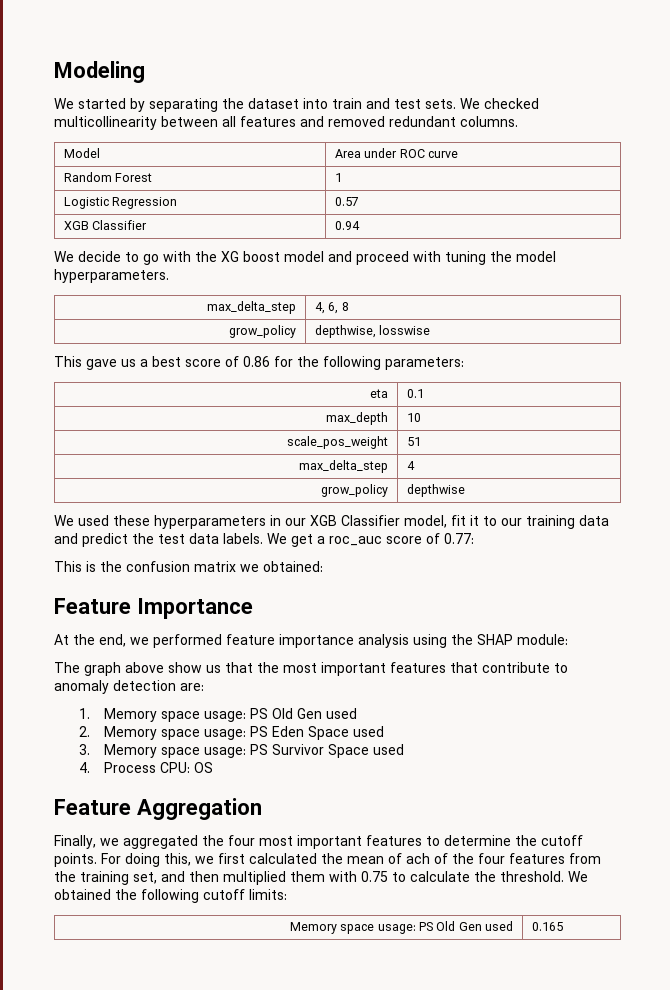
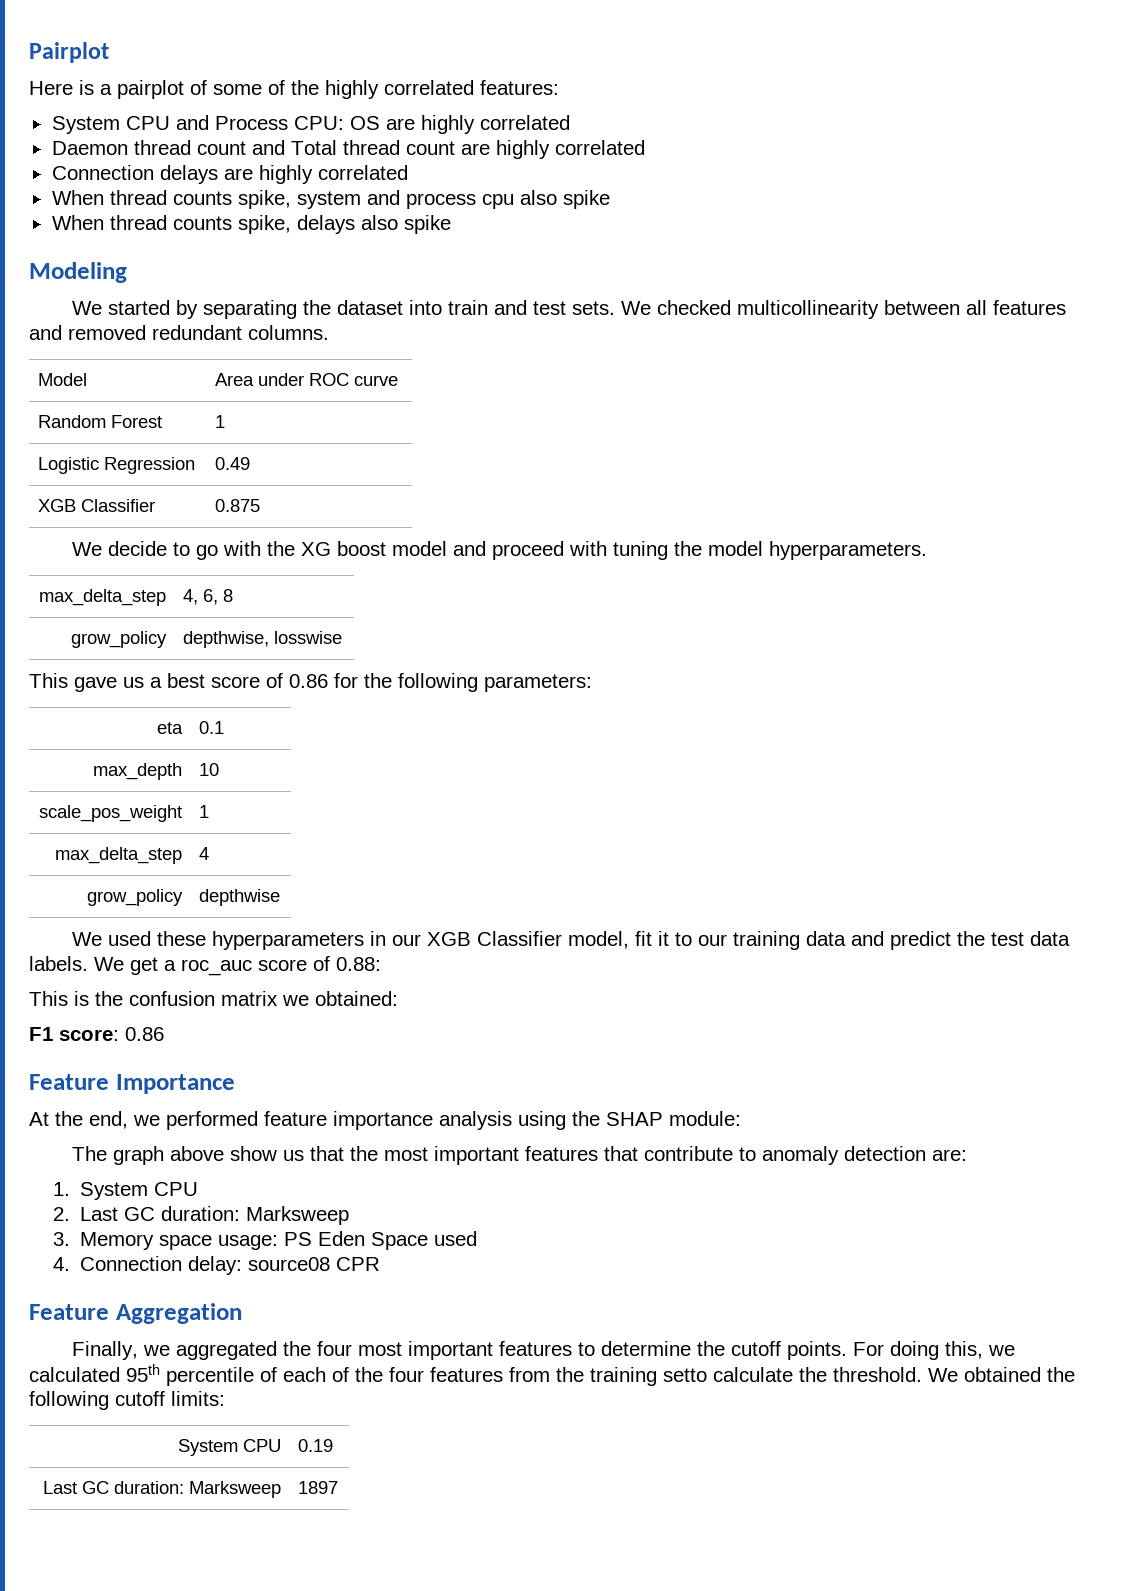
+ Pairplot
+ Here is a pairplot of some of the highly correlated features:
+ System CPU and Process CPU: OS are highly correlated
+ Daemon thread count and Total thread count are highly correlated
+ Connection delays are highly correlated
+ When thread counts spike, system and process cpu also spike
+ When thread counts spike, delays also spike
- Logistic Regression | 0.57
+ Logistic Regression | 0.49
- XGB Classifier | 0.94
+ XGB Classifier | 0.875
- scale_pos_weight | 51
+ scale_pos_weight | 1
- We get a roc_auc score of 0.77:
+ We get a roc_auc score of 0.88:
+ F1 score: 0.86
- 1. Memory space usage: PS Old Gen used
- 2. Memory space usage: PS Eden Space used
+ 1. System CPU
+ 2. Last GC duration: Marksweep
+ 3. Memory space usage: PS Eden Space used
- 3. Memory space usage: PS Survivor Space used
- 4. Process CPU: OS
+ 4. Connection delay: source08 CPR
- For doing this, we first calculated the mean of ach of the four features from the training set, and then multiplied them with 0.75 to calculate the threshold.
+ For doing this, we calculated 95th percentile of each of the four features from the training setto calculate the threshold.
- Memory space usage: PS Old Gen used | 0.165
+ System CPU | 0.19
+ Last GC duration: Marksweep | 1897

